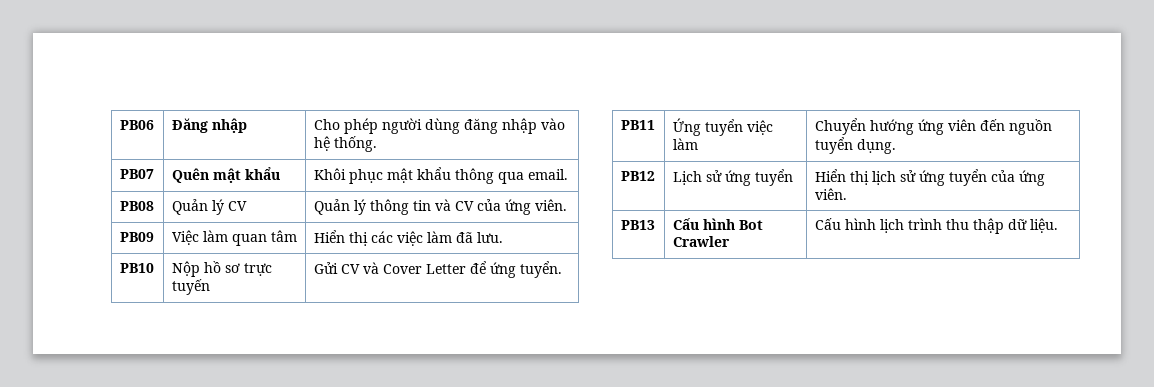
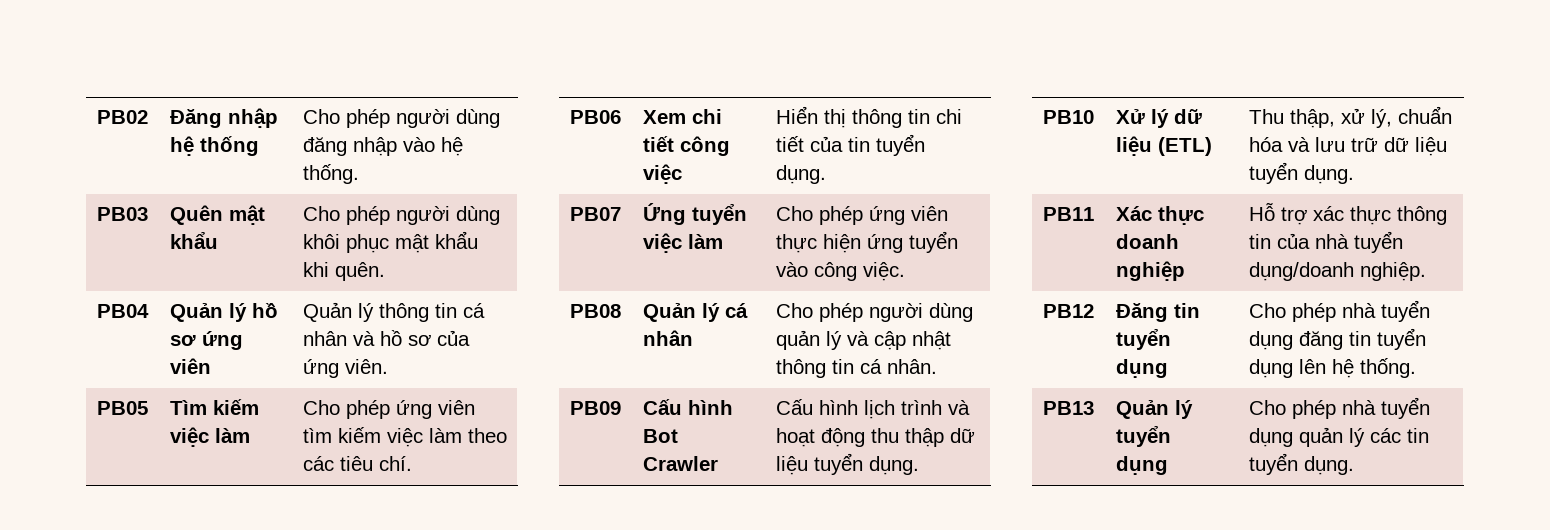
- PB06 | Đăng nhập | Cho phép người dùng đăng nhập vào hệ thống.
+ PB02 | Đăng nhập hệ thống | Cho phép người dùng đăng nhập vào hệ thống.
- PB07 | Quên mật khẩu | Khôi phục mật khẩu thông qua email.
- PB08 | Quản lý CV | Quản lý thông tin và CV của ứng viên.
- PB09 | Việc làm quan tâm | Hiển thị các việc làm đã lưu.
- PB10 | Nộp hồ sơ trực tuyến | Gửi CV và Cover Letter để ứng tuyển.
- PB11 | Ứng tuyển việc làm | Chuyển hướng ứng viên đến nguồn tuyển dụng.
- PB12 | Lịch sử ứng tuyển | Hiển thị lịch sử ứng tuyển của ứng viên.
- PB13 | Cấu hình Bot Crawler | Cấu hình lịch trình thu thập dữ liệu.
+ PB03 | Quên mật khẩu | Cho phép người dùng khôi phục mật khẩu khi quên.
+ PB04 | Quản lý hồ sơ ứng viên | Quản lý thông tin cá nhân và hồ sơ của ứng viên.
+ PB05 | Tìm kiếm việc làm | Cho phép ứng viên tìm kiếm việc làm theo các tiêu chí.
+ PB06 | Xem chi tiết công việc | Hiển thị thông tin chi tiết của tin tuyển dụng.
+ PB07 | Ứng tuyển việc làm | Cho phép ứng viên thực hiện ứng tuyển vào công việc.
+ PB08 | Quản lý cá nhân | Cho phép người dùng quản lý và cập nhật thông tin cá nhân.
+ PB09 | Cấu hình Bot Crawler | Cấu hình lịch trình và hoạt động thu thập dữ liệu tuyển dụng.
+ PB10 | Xử lý dữ liệu (ETL) | Thu thập, xử lý, chuẩn hóa và lưu trữ dữ liệu tuyển dụng.
+ PB11 | Xác thực doanh nghiệp | Hỗ trợ xác thực thông tin của nhà tuyển dụng/doanh nghiệp.
+ PB12 | Đăng tin tuyển dụng | Cho phép nhà tuyển dụng đăng tin tuyển dụng lên hệ thống.
+ PB13 | Quản lý tuyển dụng | Cho phép nhà tuyển dụng quản lý các tin tuyển dụng.

